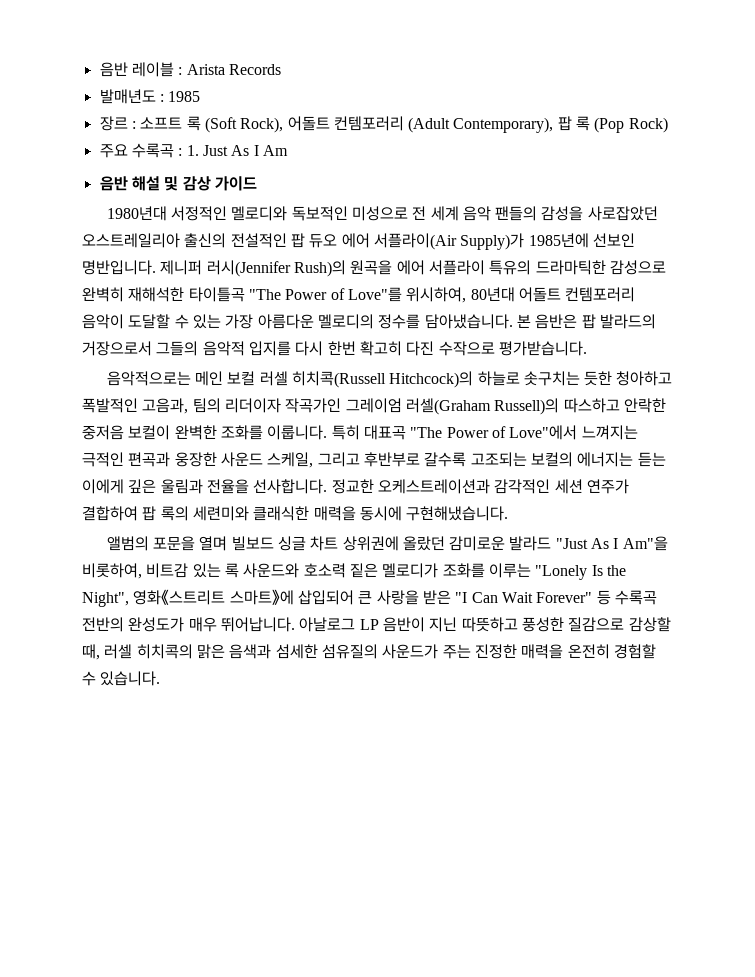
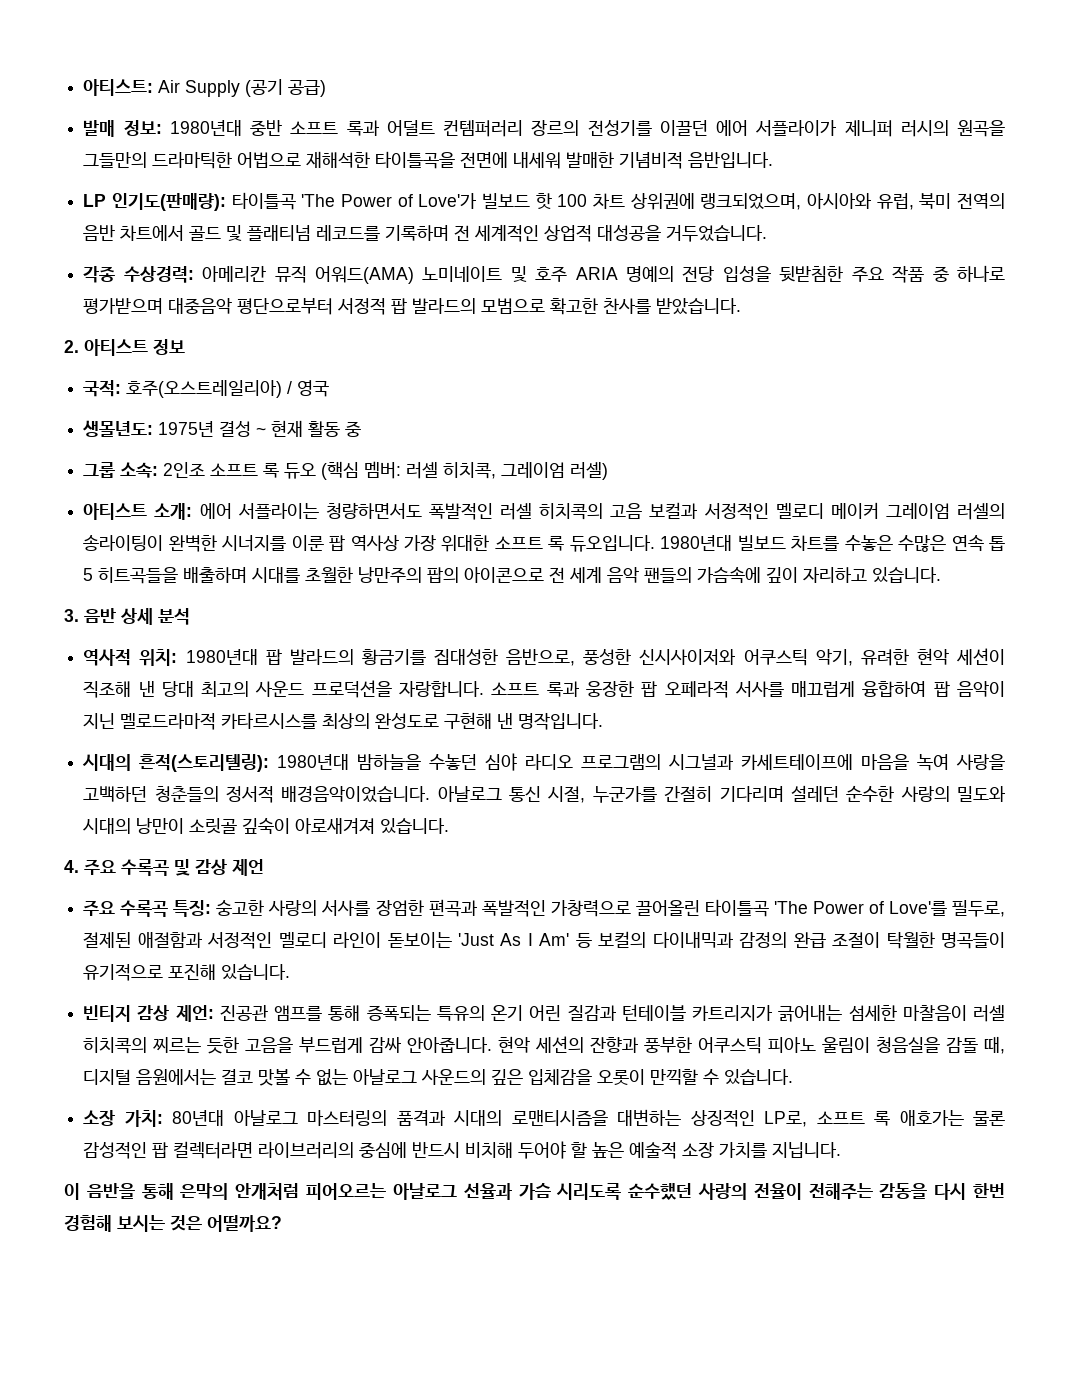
- 음반 레이블 : Arista Records
- 발매년도 : 1985
- 장르 : 소프트 록 (Soft Rock), 어돌트 컨템포러리 (Adult Contemporary), 팝 록 (Pop Rock)
- 주요 수록곡 : 1. Just As I Am
- 음반 해설 및 감상 가이드
- 1980년대 서정적인 멜로디와 독보적인 미성으로 전 세계 음악 팬들의 감성을 사로잡았던 오스트레일리아 출신의 전설적인 팝 듀오 에어 서플라이(Air Supply)가 1985년에 선보인 명반입니다. 제니퍼 러시(Jennifer Rush)의 원곡을 에어 서플라이 특유의 드라마틱한 감성으로 완벽히 재해석한 타이틀곡 "The Power of Love"를 위시하여, 80년대 어돌트 컨템포러리 음악이 도달할 수 있는 가장 아름다운 멜로디의 정수를 담아냈습니다. 본 음반은 팝 발라드의 거장으로서 그들의 음악적 입지를 다시 한번 확고히 다진 수작으로 평가받습니다.
- 음악적으로는 메인 보컬 러셀 히치콕(Russell Hitchcock)의 하늘로 솟구치는 듯한 청아하고 폭발적인 고음과, 팀의 리더이자 작곡가인 그레이엄 러셀(Graham Russell)의 따스하고 안락한 중저음 보컬이 완벽한 조화를 이룹니다. 특히 대표곡 "The Power of Love"에서 느껴지는 극적인 편곡과 웅장한 사운드 스케일, 그리고 후반부로 갈수록 고조되는 보컬의 에너지는 듣는 이에게 깊은 울림과 전율을 선사합니다. 정교한 오케스트레이션과 감각적인 세션 연주가 결합하여 팝 록의 세련미와 클래식한 매력을 동시에 구현해냈습니다.
- 앨범의 포문을 열며 빌보드 싱글 차트 상위권에 올랐던 감미로운 발라드 "Just As I Am"을 비롯하여, 비트감 있는 록 사운드와 호소력 짙은 멜로디가 조화를 이루는 "Lonely Is the Night", 영화《스트리트 스마트》에 삽입되어 큰 사랑을 받은 "I Can Wait Forever" 등 수록곡 전반의 완성도가 매우 뛰어납니다. 아날로그 LP 음반이 지닌 따뜻하고 풍성한 질감으로 감상할 때, 러셀 히치콕의 맑은 음색과 섬세한 섬유질의 사운드가 주는 진정한 매력을 온전히 경험할 수 있습니다.
+ 아티스트: Air Supply (공기 공급)
+ 발매 정보: 1980년대 중반 소프트 록과 어덜트 컨템퍼러리 장르의 전성기를 이끌던 에어 서플라이가 제니퍼 러시의 원곡을 그들만의 드라마틱한 어법으로 재해석한 타이틀곡을 전면에 내세워 발매한 기념비적 음반입니다.
+ LP 인기도(판매량): 타이틀곡 'The Power of Love'가 빌보드 핫 100 차트 상위권에 랭크되었으며, 아시아와 유럽, 북미 전역의 음반 차트에서 골드 및 플래티넘 레코드를 기록하며 전 세계적인 상업적 대성공을 거두었습니다.
+ 각종 수상경력: 아메리칸 뮤직 어워드(AMA) 노미네이트 및 호주 ARIA 명예의 전당 입성을 뒷받침한 주요 작품 중 하나로 평가받으며 대중음악 평단으로부터 서정적 팝 발라드의 모범으로 확고한 찬사를 받았습니다.
+ 2. 아티스트 정보
+ 국적: 호주(오스트레일리아) / 영국
+ 생몰년도: 1975년 결성 ~ 현재 활동 중
+ 그룹 소속: 2인조 소프트 록 듀오 (핵심 멤버: 러셀 히치콕, 그레이엄 러셀)
+ 아티스트 소개: 에어 서플라이는 청량하면서도 폭발적인 러셀 히치콕의 고음 보컬과 서정적인 멜로디 메이커 그레이엄 러셀의 송라이팅이 완벽한 시너지를 이룬 팝 역사상 가장 위대한 소프트 록 듀오입니다. 1980년대 빌보드 차트를 수놓은 수많은 연속 톱 5 히트곡들을 배출하며 시대를 초월한 낭만주의 팝의 아이콘으로 전 세계 음악 팬들의 가슴속에 깊이 자리하고 있습니다.
+ 3. 음반 상세 분석
+ 역사적 위치: 1980년대 팝 발라드의 황금기를 집대성한 음반으로, 풍성한 신시사이저와 어쿠스틱 악기, 유려한 현악 세션이 직조해 낸 당대 최고의 사운드 프로덕션을 자랑합니다. 소프트 록과 웅장한 팝 오페라적 서사를 매끄럽게 융합하여 팝 음악이 지닌 멜로드라마적 카타르시스를 최상의 완성도로 구현해 낸 명작입니다.
+ 시대의 흔적(스토리텔링): 1980년대 밤하늘을 수놓던 심야 라디오 프로그램의 시그널과 카세트테이프에 마음을 녹여 사랑을 고백하던 청춘들의 정서적 배경음악이었습니다. 아날로그 통신 시절, 누군가를 간절히 기다리며 설레던 순수한 사랑의 밀도와 시대의 낭만이 소릿골 깊숙이 아로새겨져 있습니다.
+ 4. 주요 수록곡 및 감상 제언
+ 주요 수록곡 특징: 숭고한 사랑의 서사를 장엄한 편곡과 폭발적인 가창력으로 끌어올린 타이틀곡 'The Power of Love'를 필두로, 절제된 애절함과 서정적인 멜로디 라인이 돋보이는 'Just As I Am' 등 보컬의 다이내믹과 감정의 완급 조절이 탁월한 명곡들이 유기적으로 포진해 있습니다.
+ 빈티지 감상 제언: 진공관 앰프를 통해 증폭되는 특유의 온기 어린 질감과 턴테이블 카트리지가 긁어내는 섬세한 마찰음이 러셀 히치콕의 찌르는 듯한 고음을 부드럽게 감싸 안아줍니다. 현악 세션의 잔향과 풍부한 어쿠스틱 피아노 울림이 청음실을 감돌 때, 디지털 음원에서는 결코 맛볼 수 없는 아날로그 사운드의 깊은 입체감을 오롯이 만끽할 수 있습니다.
+ 소장 가치: 80년대 아날로그 마스터링의 품격과 시대의 로맨티시즘을 대변하는 상징적인 LP로, 소프트 록 애호가는 물론 감성적인 팝 컬렉터라면 라이브러리의 중심에 반드시 비치해 두어야 할 높은 예술적 소장 가치를 지닙니다.
+ 이 음반을 통해 은막의 안개처럼 피어오르는 아날로그 선율과 가슴 시리도록 순수했던 사랑의 전율이 전해주는 감동을 다시 한번 경험해 보시는 것은 어떨까요?

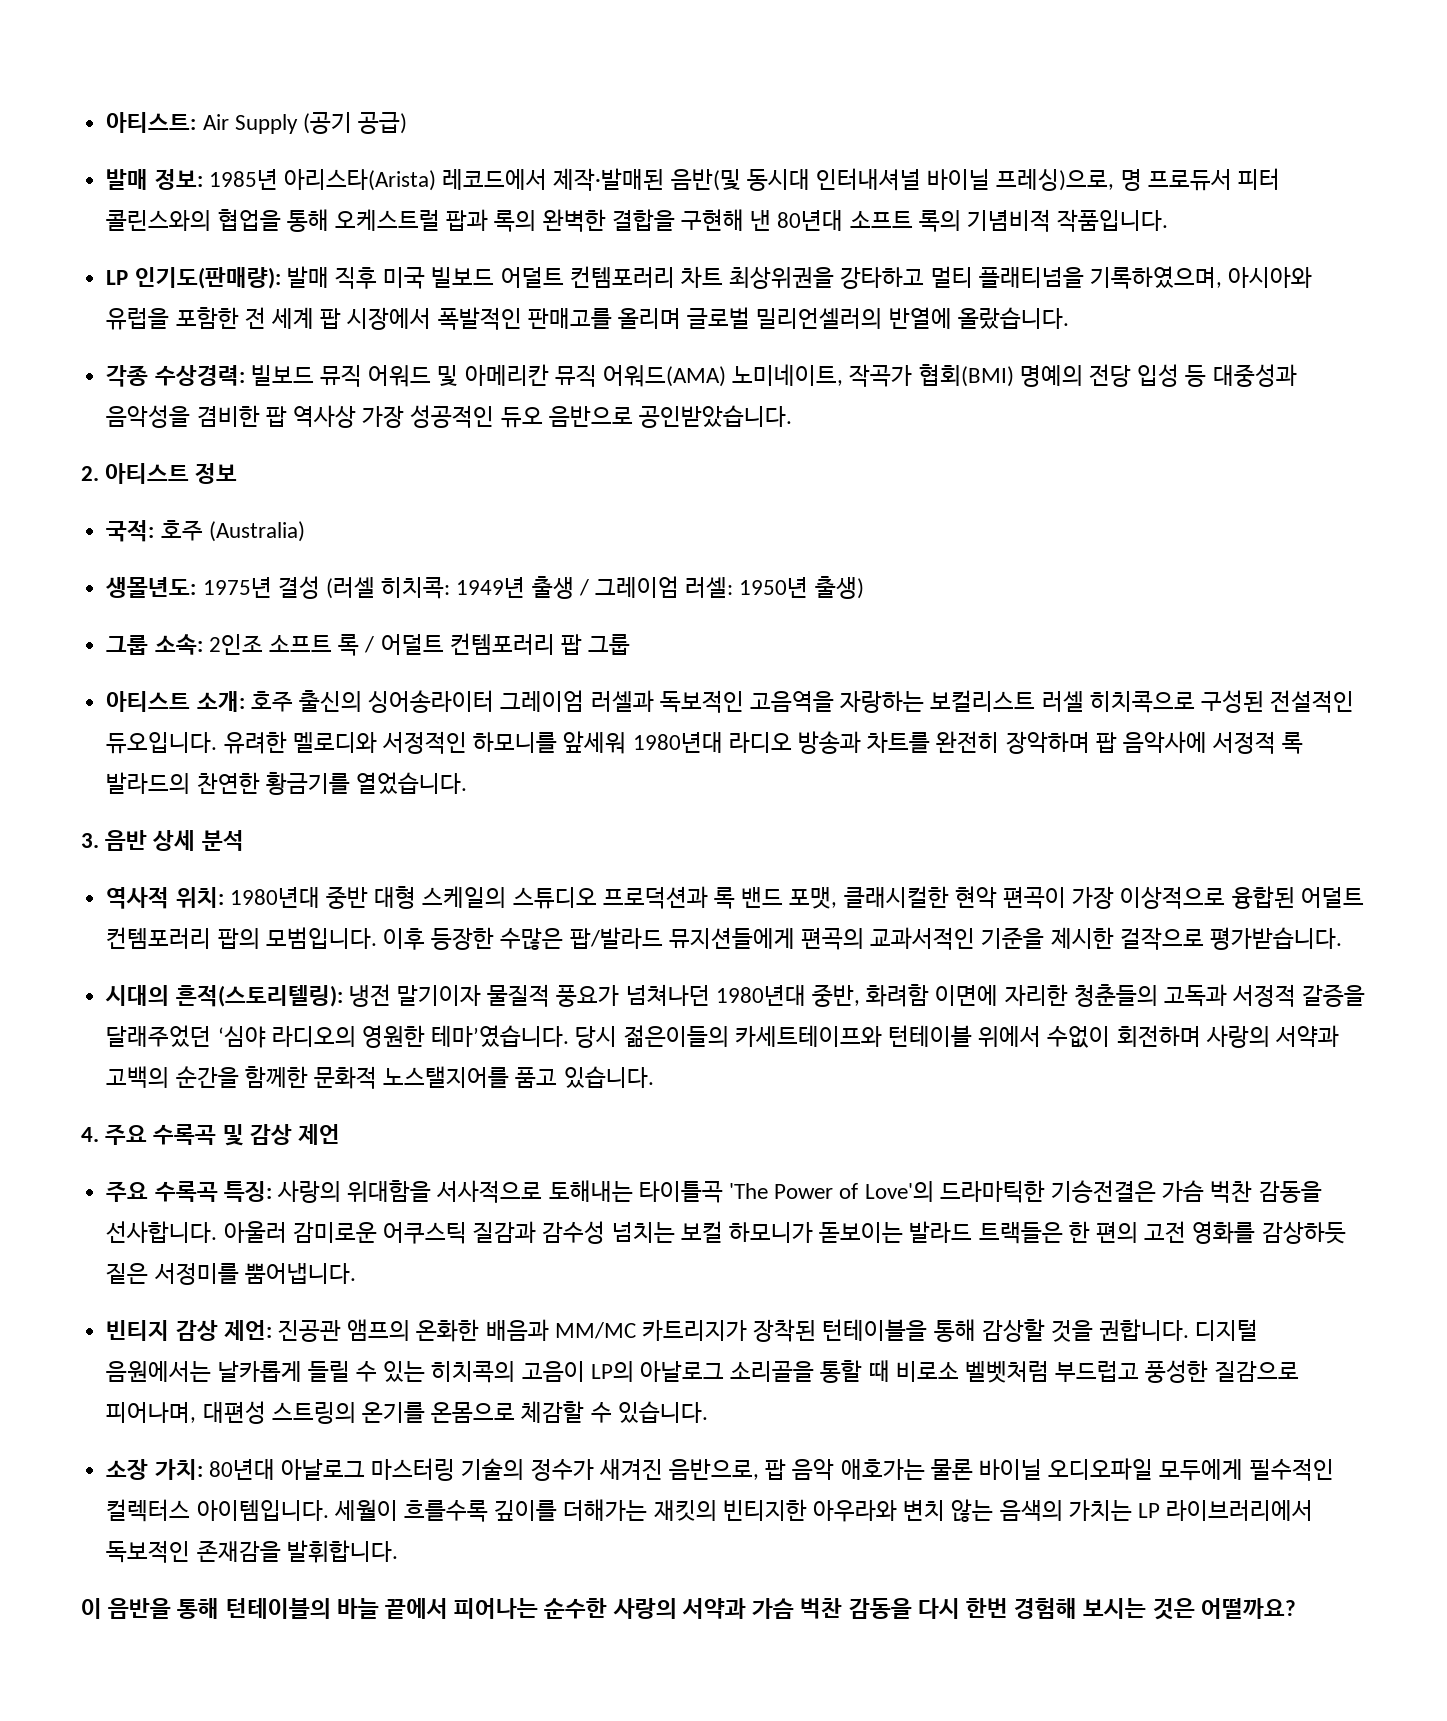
- 발매 정보: 1980년대 중반 소프트 록과 어덜트 컨템퍼러리 장르의 전성기를 이끌던 에어 서플라이가 제니퍼 러시의 원곡을 그들만의 드라마틱한 어법으로 재해석한 타이틀곡을 전면에 내세워 발매한 기념비적 음반입니다.
- LP 인기도(판매량): 타이틀곡 'The Power of Love'가 빌보드 핫 100 차트 상위권에 랭크되었으며, 아시아와 유럽, 북미 전역의 음반 차트에서 골드 및 플래티넘 레코드를 기록하며 전 세계적인 상업적 대성공을 거두었습니다.
- 각종 수상경력: 아메리칸 뮤직 어워드(AMA) 노미네이트 및 호주 ARIA 명예의 전당 입성을 뒷받침한 주요 작품 중 하나로 평가받으며 대중음악 평단으로부터 서정적 팝 발라드의 모범으로 확고한 찬사를 받았습니다.
+ 발매 정보: 1985년 아리스타(Arista) 레코드에서 제작·발매된 음반(및 동시대 인터내셔널 바이닐 프레싱)으로, 명 프로듀서 피터 콜린스와의 협업을 통해 오케스트럴 팝과 록의 완벽한 결합을 구현해 낸 80년대 소프트 록의 기념비적 작품입니다.
+ LP 인기도(판매량): 발매 직후 미국 빌보드 어덜트 컨템포러리 차트 최상위권을 강타하고 멀티 플래티넘을 기록하였으며, 아시아와 유럽을 포함한 전 세계 팝 시장에서 폭발적인 판매고를 올리며 글로벌 밀리언셀러의 반열에 올랐습니다.
+ 각종 수상경력: 빌보드 뮤직 어워드 및 아메리칸 뮤직 어워드(AMA) 노미네이트, 작곡가 협회(BMI) 명예의 전당 입성 등 대중성과 음악성을 겸비한 팝 역사상 가장 성공적인 듀오 음반으로 공인받았습니다.
- 국적: 호주(오스트레일리아) / 영국
+ 국적: 호주 (Australia)
- 생몰년도: 1975년 결성 ~ 현재 활동 중
+ 생몰년도: 1975년 결성 (러셀 히치콕: 1949년 출생 / 그레이엄 러셀: 1950년 출생)
- 그룹 소속: 2인조 소프트 록 듀오 (핵심 멤버: 러셀 히치콕, 그레이엄 러셀)
- 아티스트 소개: 에어 서플라이는 청량하면서도 폭발적인 러셀 히치콕의 고음 보컬과 서정적인 멜로디 메이커 그레이엄 러셀의 송라이팅이 완벽한 시너지를 이룬 팝 역사상 가장 위대한 소프트 록 듀오입니다. 1980년대 빌보드 차트를 수놓은 수많은 연속 톱 5 히트곡들을 배출하며 시대를 초월한 낭만주의 팝의 아이콘으로 전 세계 음악 팬들의 가슴속에 깊이 자리하고 있습니다.
+ 그룹 소속: 2인조 소프트 록 / 어덜트 컨템포러리 팝 그룹
+ 아티스트 소개: 호주 출신의 싱어송라이터 그레이엄 러셀과 독보적인 고음역을 자랑하는 보컬리스트 러셀 히치콕으로 구성된 전설적인 듀오입니다. 유려한 멜로디와 서정적인 하모니를 앞세워 1980년대 라디오 방송과 차트를 완전히 장악하며 팝 음악사에 서정적 록 발라드의 찬연한 황금기를 열었습니다.
- 역사적 위치: 1980년대 팝 발라드의 황금기를 집대성한 음반으로, 풍성한 신시사이저와 어쿠스틱 악기, 유려한 현악 세션이 직조해 낸 당대 최고의 사운드 프로덕션을 자랑합니다. 소프트 록과 웅장한 팝 오페라적 서사를 매끄럽게 융합하여 팝 음악이 지닌 멜로드라마적 카타르시스를 최상의 완성도로 구현해 낸 명작입니다.
- 시대의 흔적(스토리텔링): 1980년대 밤하늘을 수놓던 심야 라디오 프로그램의 시그널과 카세트테이프에 마음을 녹여 사랑을 고백하던 청춘들의 정서적 배경음악이었습니다. 아날로그 통신 시절, 누군가를 간절히 기다리며 설레던 순수한 사랑의 밀도와 시대의 낭만이 소릿골 깊숙이 아로새겨져 있습니다.
+ 역사적 위치: 1980년대 중반 대형 스케일의 스튜디오 프로덕션과 록 밴드 포맷, 클래시컬한 현악 편곡이 가장 이상적으로 융합된 어덜트 컨템포러리 팝의 모범입니다. 이후 등장한 수많은 팝/발라드 뮤지션들에게 편곡의 교과서적인 기준을 제시한 걸작으로 평가받습니다.
+ 시대의 흔적(스토리텔링): 냉전 말기이자 물질적 풍요가 넘쳐나던 1980년대 중반, 화려함 이면에 자리한 청춘들의 고독과 서정적 갈증을 달래주었던 ‘심야 라디오의 영원한 테마’였습니다. 당시 젊은이들의 카세트테이프와 턴테이블 위에서 수없이 회전하며 사랑의 서약과 고백의 순간을 함께한 문화적 노스탤지어를 품고 있습니다.
- 주요 수록곡 특징: 숭고한 사랑의 서사를 장엄한 편곡과 폭발적인 가창력으로 끌어올린 타이틀곡 'The Power of Love'를 필두로, 절제된 애절함과 서정적인 멜로디 라인이 돋보이는 'Just As I Am' 등 보컬의 다이내믹과 감정의 완급 조절이 탁월한 명곡들이 유기적으로 포진해 있습니다.
- 빈티지 감상 제언: 진공관 앰프를 통해 증폭되는 특유의 온기 어린 질감과 턴테이블 카트리지가 긁어내는 섬세한 마찰음이 러셀 히치콕의 찌르는 듯한 고음을 부드럽게 감싸 안아줍니다. 현악 세션의 잔향과 풍부한 어쿠스틱 피아노 울림이 청음실을 감돌 때, 디지털 음원에서는 결코 맛볼 수 없는 아날로그 사운드의 깊은 입체감을 오롯이 만끽할 수 있습니다.
+ 주요 수록곡 특징: 사랑의 위대함을 서사적으로 토해내는 타이틀곡 'The Power of Love'의 드라마틱한 기승전결은 가슴 벅찬 감동을 선사합니다. 아울러 감미로운 어쿠스틱 질감과 감수성 넘치는 보컬 하모니가 돋보이는 발라드 트랙들은 한 편의 고전 영화를 감상하듯 짙은 서정미를 뿜어냅니다.
+ 빈티지 감상 제언: 진공관 앰프의 온화한 배음과 MM/MC 카트리지가 장착된 턴테이블을 통해 감상할 것을 권합니다. 디지털 음원에서는 날카롭게 들릴 수 있는 히치콕의 고음이 LP의 아날로그 소리골을 통할 때 비로소 벨벳처럼 부드럽고 풍성한 질감으로 피어나며, 대편성 스트링의 온기를 온몸으로 체감할 수 있습니다.
- 소장 가치: 80년대 아날로그 마스터링의 품격과 시대의 로맨티시즘을 대변하는 상징적인 LP로, 소프트 록 애호가는 물론 감성적인 팝 컬렉터라면 라이브러리의 중심에 반드시 비치해 두어야 할 높은 예술적 소장 가치를 지닙니다.
- 이 음반을 통해 은막의 안개처럼 피어오르는 아날로그 선율과 가슴 시리도록 순수했던 사랑의 전율이 전해주는 감동을 다시 한번 경험해 보시는 것은 어떨까요?
+ 소장 가치: 80년대 아날로그 마스터링 기술의 정수가 새겨진 음반으로, 팝 음악 애호가는 물론 바이닐 오디오파일 모두에게 필수적인 컬렉터스 아이템입니다. 세월이 흐를수록 깊이를 더해가는 재킷의 빈티지한 아우라와 변치 않는 음색의 가치는 LP 라이브러리에서 독보적인 존재감을 발휘합니다.
+ 이 음반을 통해 턴테이블의 바늘 끝에서 피어나는 순수한 사랑의 서약과 가슴 벅찬 감동을 다시 한번 경험해 보시는 것은 어떨까요?

